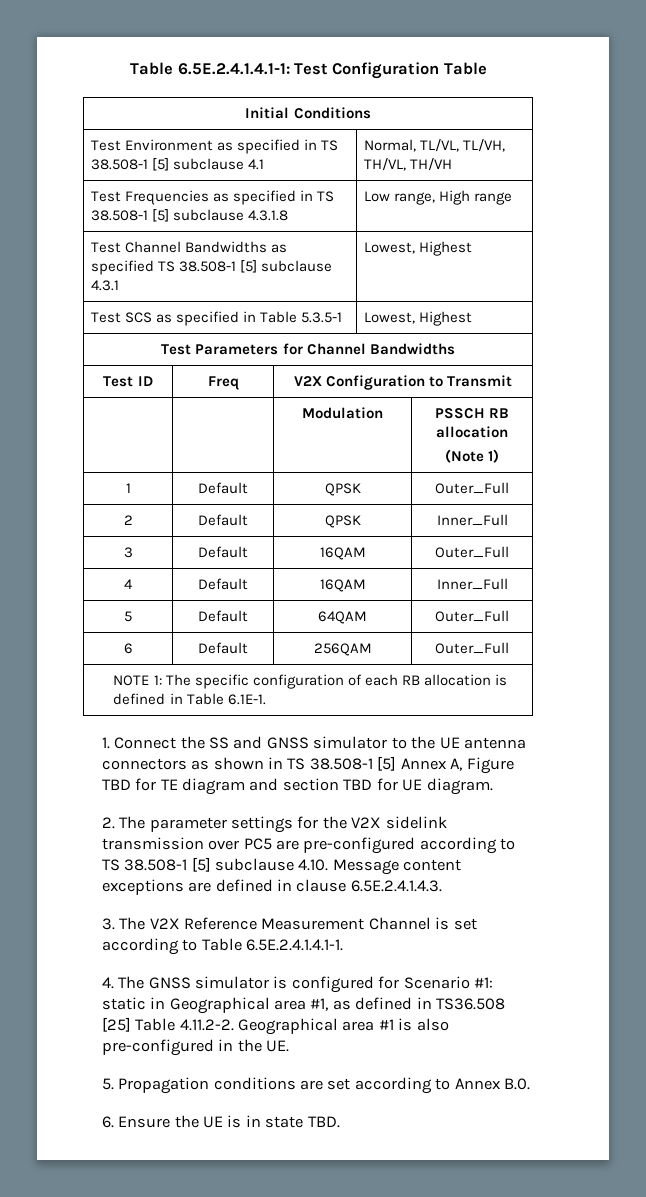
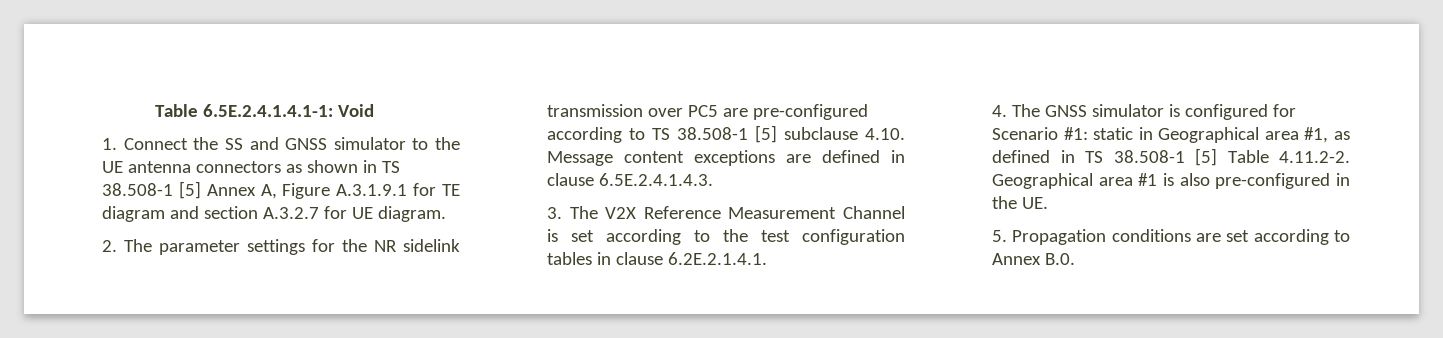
- Table 6.5E.2.4.1.4.1-1: Test Configuration Table
- Initial Conditions
- Test Environment as specified in TS 38.508-1 [5] subclause 4.1 | Normal, TL/VL, TL/VH, TH/VL, TH/VH
- Test Frequencies as specified in TS 38.508-1 [5] subclause 4.3.1.8 | Low range, High range
- Test Channel Bandwidths as specified TS 38.508-1 [5] subclause 4.3.1 | Lowest, Highest
- Test SCS as specified in Table 5.3.5-1 | Lowest, Highest
- Test Parameters for Channel Bandwidths
- Test ID | Freq | V2X Configuration to Transmit
- | | Modulation | PSSCH RB allocation
- (Note 1)
- 1 | Default | QPSK | Outer_Full
- 2 | Default | QPSK | Inner_Full
- 3 | Default | 16QAM | Outer_Full
- 4 | Default | 16QAM | Inner_Full
- 5 | Default | 64QAM | Outer_Full
- 6 | Default | 256QAM | Outer_Full
- NOTE 1: The specific configuration of each RB allocation is defined in Table 6.1E-1.
+ Table 6.5E.2.4.1.4.1-1: Void
- 1. Connect the SS and GNSS simulator to the UE antenna connectors as shown in TS 38.508-1 [5] Annex A, Figure TBD for TE diagram and section TBD for UE diagram.
+ 1. Connect the SS and GNSS simulator to the UE antenna connectors as shown in TS 38.508-1 [5] Annex A, Figure A.3.1.9.1 for TE diagram and section A.3.2.7 for UE diagram.
- 2. The parameter settings for the V2X sidelink transmission over PC5 are pre-configured according to TS 38.508-1 [5] subclause 4.10. Message content exceptions are defined in clause 6.5E.2.4.1.4.3.
+ 2. The parameter settings for the NR sidelink transmission over PC5 are pre-configured according to TS 38.508-1 [5] subclause 4.10. Message content exceptions are defined in clause 6.5E.2.4.1.4.3.
- 3. The V2X Reference Measurement Channel is set according to Table 6.5E.2.4.1.4.1-1.
+ 3. The V2X Reference Measurement Channel is set according to the test configuration tables in clause 6.2E.2.1.4.1.
- 4. The GNSS simulator is configured for Scenario #1: static in Geographical area #1, as defined in TS36.508 [25] Table 4.11.2-2. Geographical area #1 is also pre-configured in the UE.
+ 4. The GNSS simulator is configured for Scenario #1: static in Geographical area #1, as defined in TS 38.508-1 [5] Table 4.11.2-2. Geographical area #1 is also pre-configured in the UE.
- 6. Ensure the UE is in state TBD.

